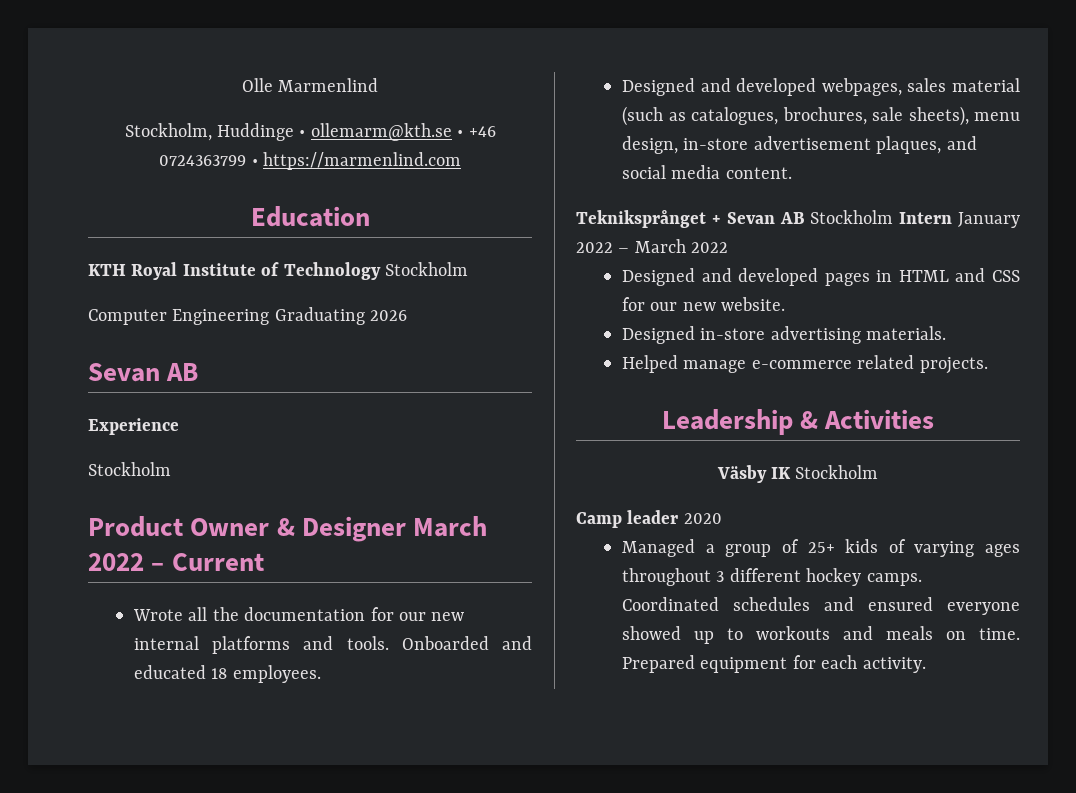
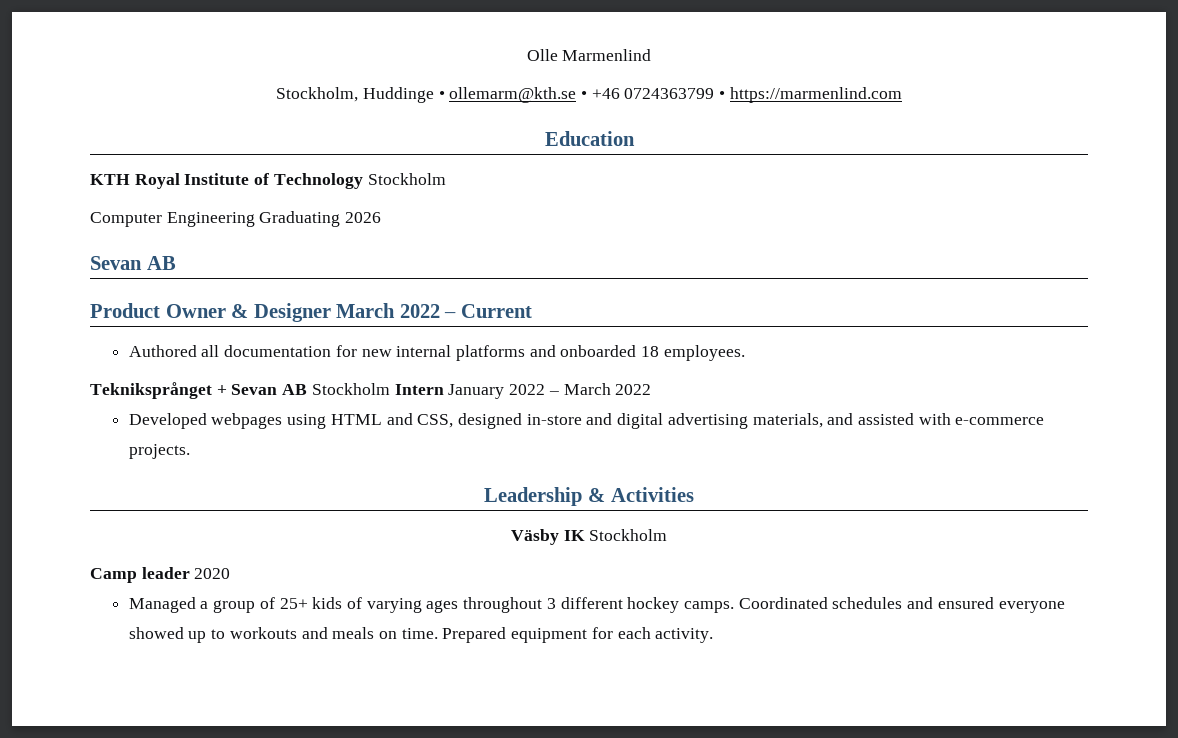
- Experience
- Stockholm
- Wrote all the documentation for our new internal platforms and tools. Onboarded and educated 18 employees.
- Designed and developed webpages, sales material (such as catalogues, brochures, sale sheets), menu design, in-store advertisement plaques, and social media content.
+ Authored all documentation for new internal platforms and onboarded 18 employees.
- Designed and developed pages in HTML and CSS for our new website.
- Designed in-store advertising materials.
- Helped manage e-commerce related projects.
+ Developed webpages using HTML and CSS, designed in-store and digital advertising materials, and assisted with e-commerce projects.

